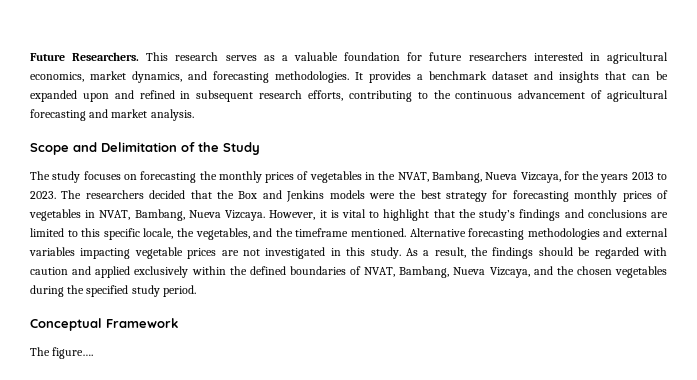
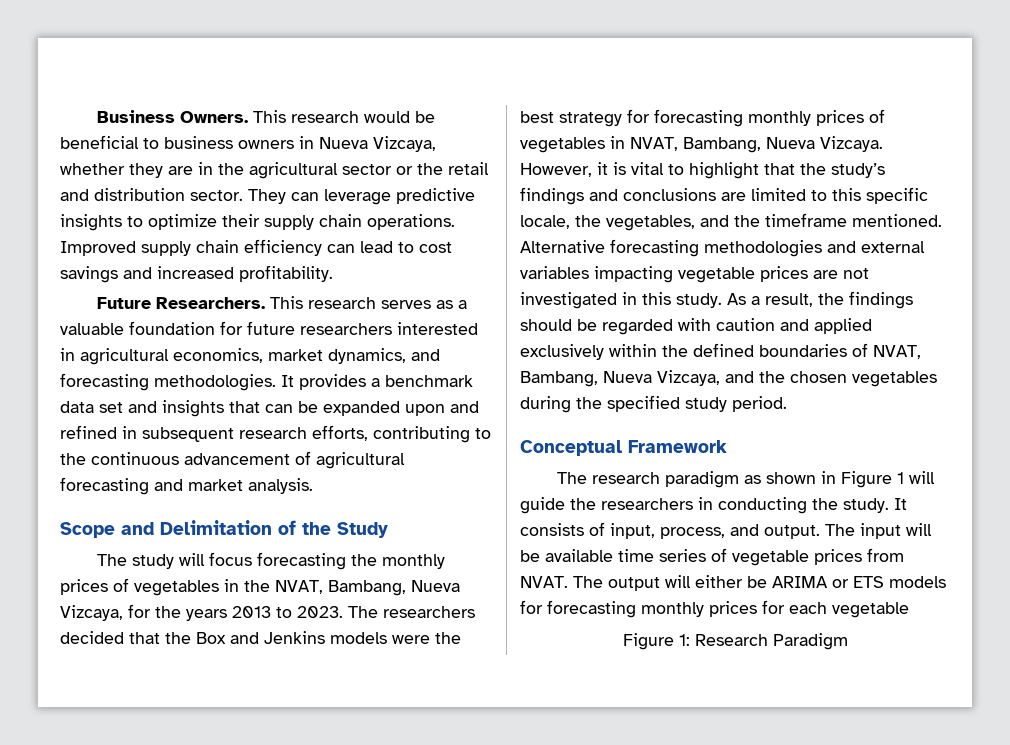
+ Business Owners. This research would be beneficial to business owners in Nueva Vizcaya, whether they are in the agricultural sector or the retail and distribution sector. They can leverage predictive insights to optimize their supply chain operations. Improved supply chain efficiency can lead to cost savings and increased profitability.
- It provides a benchmark dataset and insights that can be expanded upon and refined in subsequent research efforts, contributing to the continuous advancement of agricultural forecasting and market analysis.
+ It provides a benchmark data set and insights that can be expanded upon and refined in subsequent research efforts, contributing to the continuous advancement of agricultural forecasting and market analysis.
- The study focuses on forecasting the monthly prices of vegetables in the NVAT, Bambang, Nueva Vizcaya, for the years 2013 to 2023.
+ The study will focus forecasting the monthly prices of vegetables in the NVAT, Bambang, Nueva Vizcaya, for the years 2013 to 2023.
- The figure….
+ The research paradigm as shown in Figure 1 will guide the researchers in conducting the study. It consists of input, process, and output. The input will be available time series of vegetable prices from NVAT. The output will either be ARIMA or ETS models for forecasting monthly prices for each vegetable
+ Figure 1: Research Paradigm

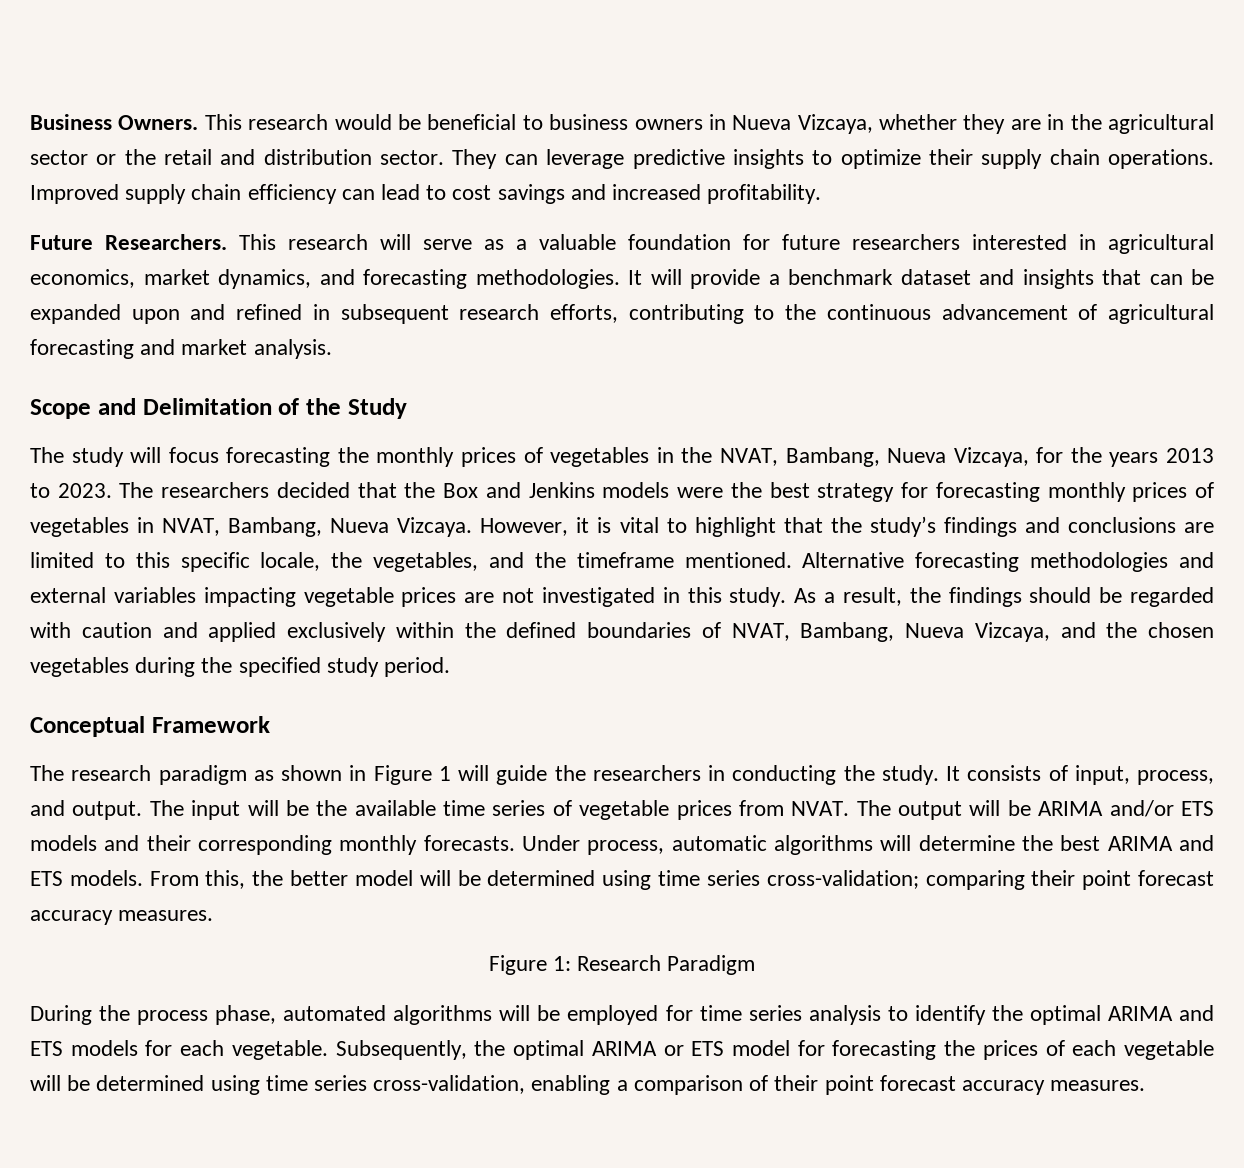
- This research serves as a valuable foundation for future researchers interested in agricultural economics, market dynamics, and forecasting methodologies.
+ This research will serve as a valuable foundation for future researchers interested in agricultural economics, market dynamics, and forecasting methodologies.
- It provides a benchmark data set and insights that can be expanded upon and refined in subsequent research efforts, contributing to the continuous advancement of agricultural forecasting and market analysis.
+ It will provide a benchmark dataset and insights that can be expanded upon and refined in subsequent research efforts, contributing to the continuous advancement of agricultural forecasting and market analysis.
- The input will be available time series of vegetable prices from NVAT.
+ The input will be the available time series of vegetable prices from NVAT.
- The output will either be ARIMA or ETS models for forecasting monthly prices for each vegetable
+ The output will be ARIMA and/or ETS models and their corresponding monthly forecasts. Under process, automatic algorithms will determine the best ARIMA and ETS models. From this, the better model will be determined using time series cross-validation; comparing their point forecast accuracy measures.
  Figure 1: Research Paradigm
+ During the process phase, automated algorithms will be employed for time series analysis to identify the optimal ARIMA and ETS models for each vegetable. Subsequently, the optimal ARIMA or ETS model for forecasting the prices of each vegetable will be determined using time series cross-validation, enabling a comparison of their point forecast accuracy measures.

